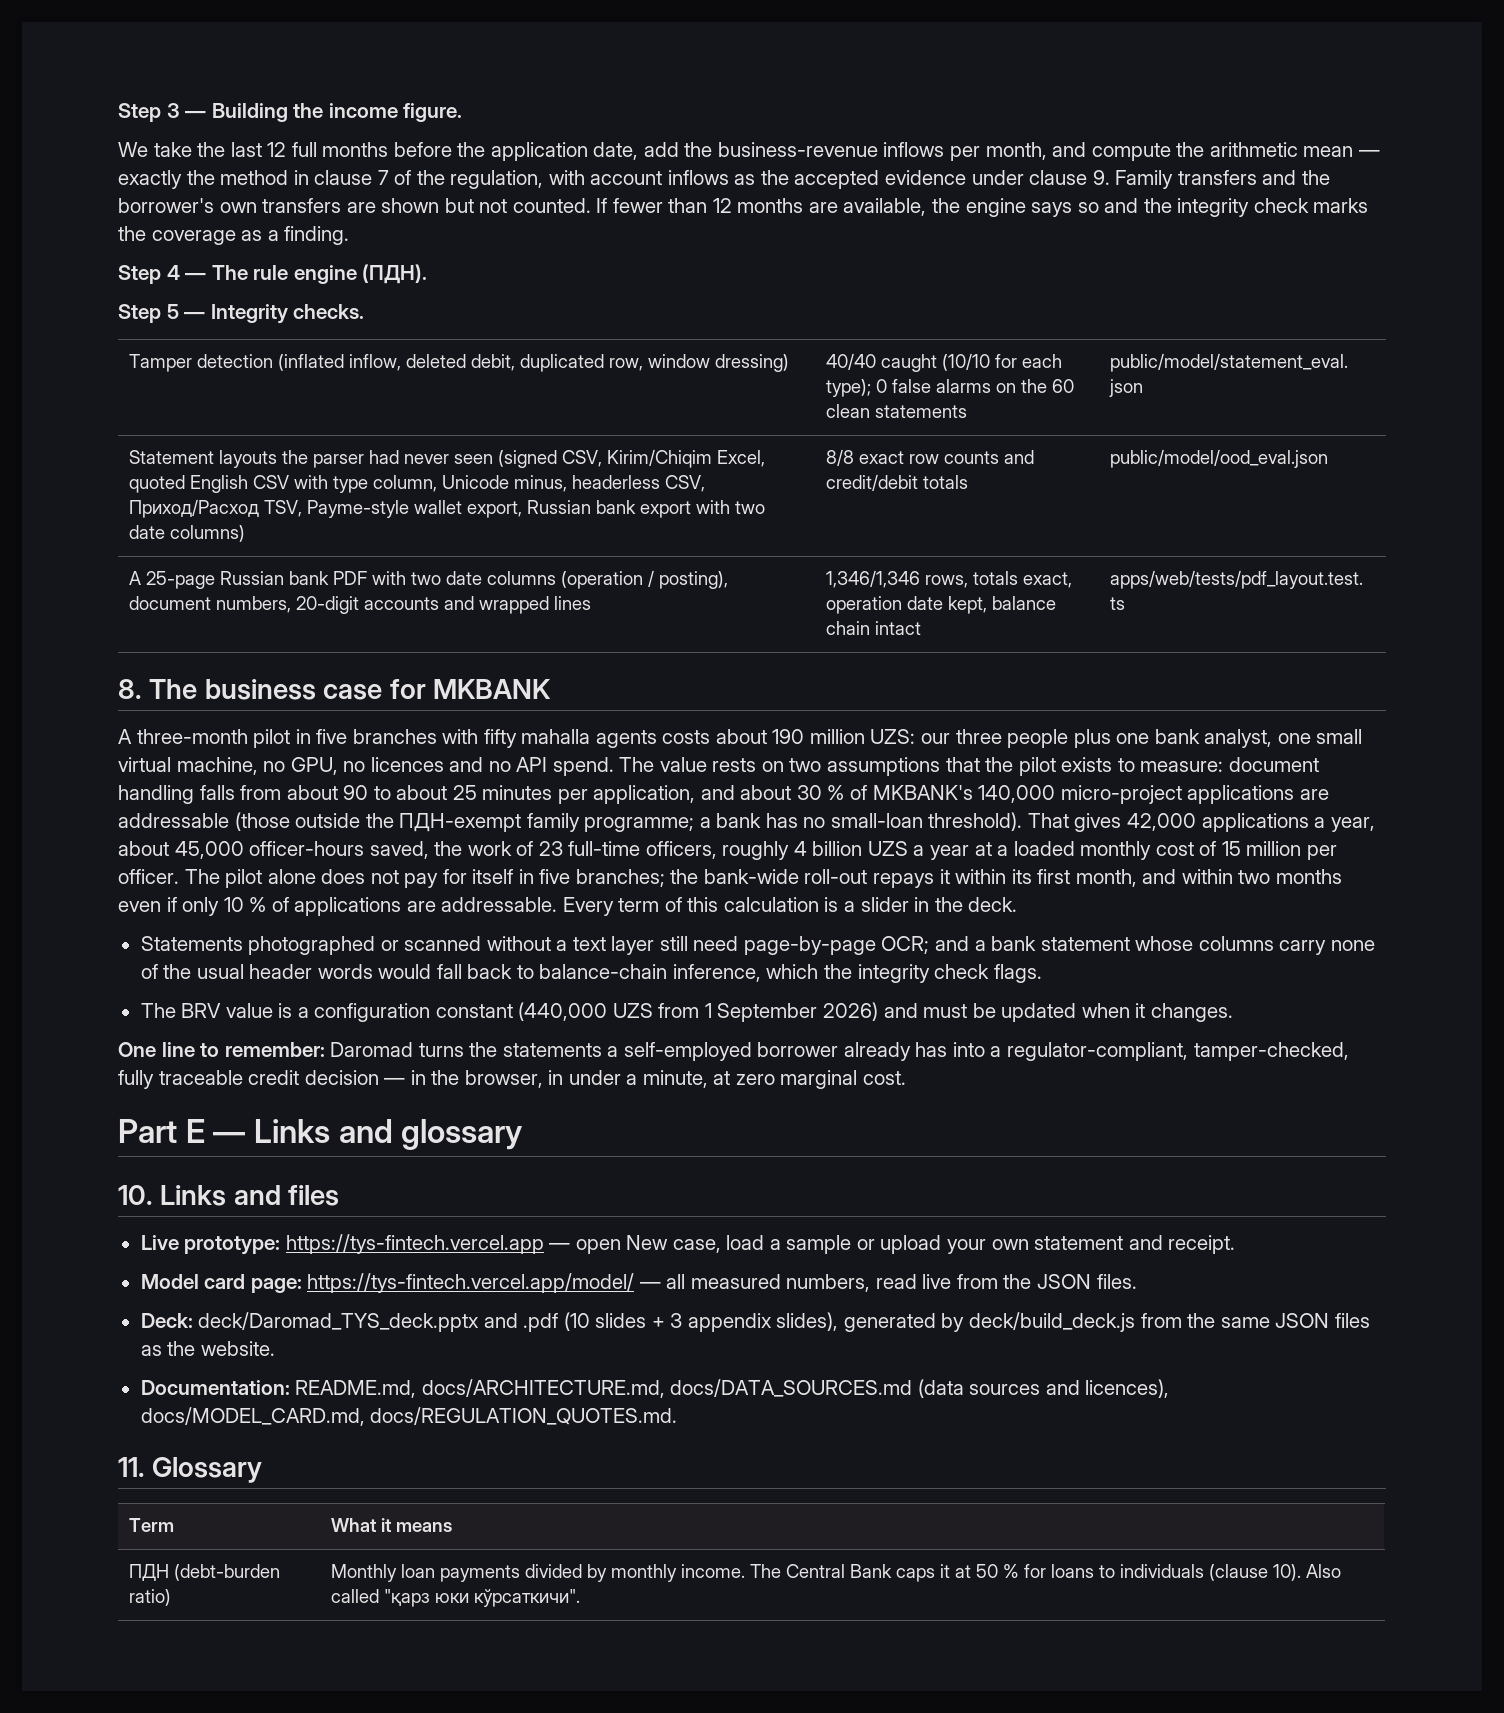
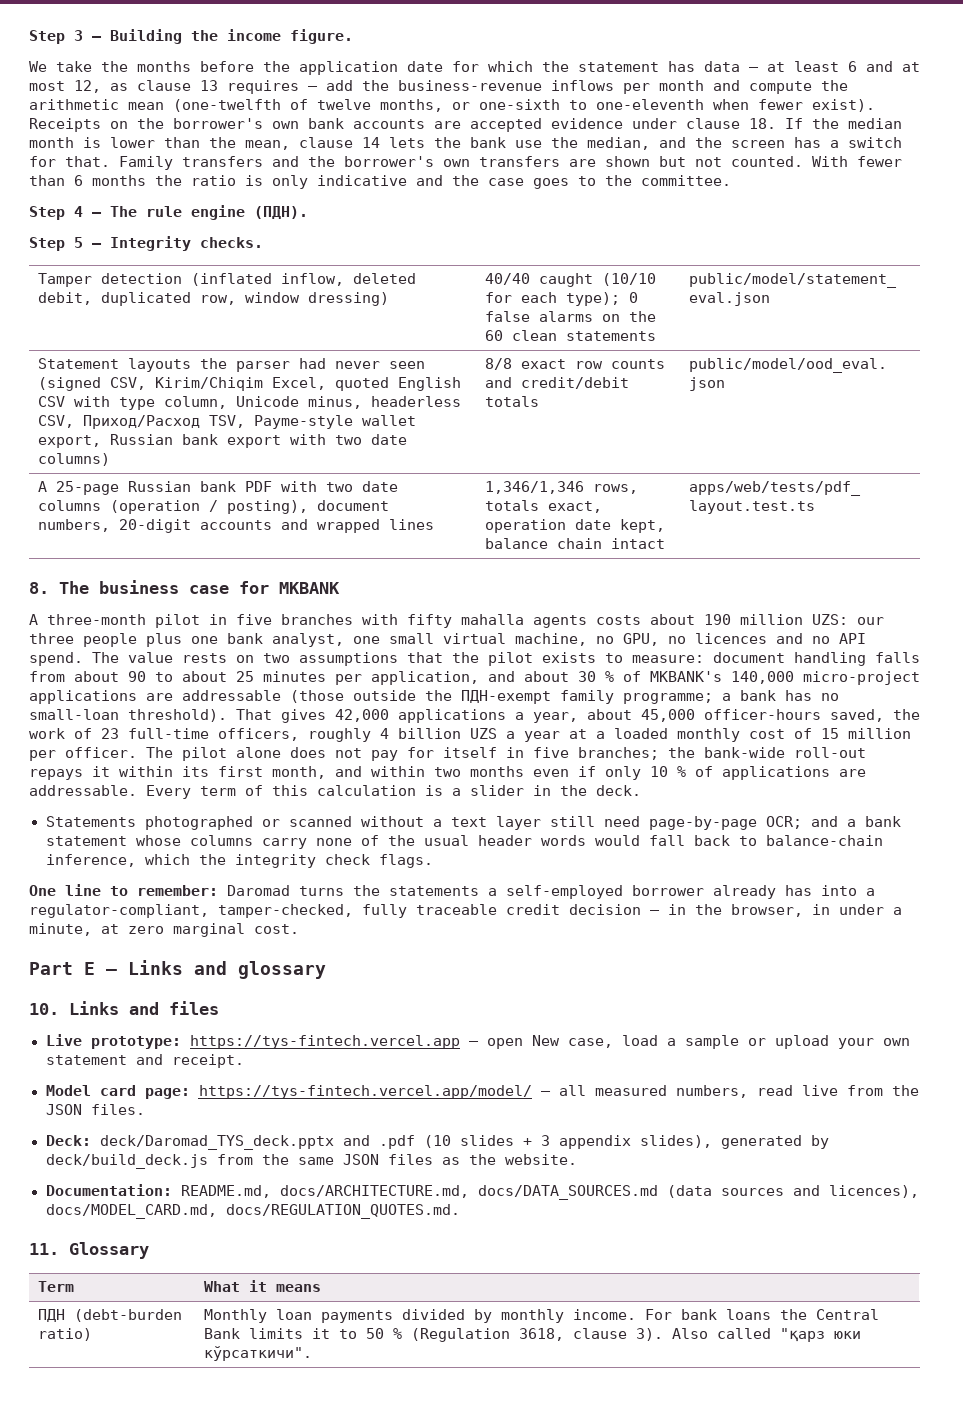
- We take the last 12 full months before the application date, add the business-revenue inflows per month, and compute the arithmetic mean — exactly the method in clause 7 of the regulation, with account inflows as the accepted evidence under clause 9. Family transfers and the borrower's own transfers are shown but not counted.
+ We take the months before the application date for which the statement has data — at least 6 and at most 12, as clause 13 requires — add the business-revenue inflows per month and compute the arithmetic mean (one-twelfth of twelve months, or one-sixth to one-eleventh when fewer exist). Receipts on the borrower's own bank accounts are accepted evidence under clause 18. If the median month is lower than the mean, clause 14 lets the bank use the median, and the screen has a switch for that. Family transfers and the borrower's own transfers are shown but not counted.
- If fewer than 12 months are available, the engine says so and the integrity check marks the coverage as a finding.
+ With fewer than 6 months the ratio is only indicative and the case goes to the committee.
- The BRV value is a configuration constant (440,000 UZS from 1 September 2026) and must be updated when it changes.
- ПДН (debt-burden ratio) | Monthly loan payments divided by monthly income. The Central Bank caps it at 50 % for loans to individuals (clause 10). Also called "қарз юки кўрсаткичи".
+ ПДН (debt-burden ratio) | Monthly loan payments divided by monthly income. For bank loans the Central Bank limits it to 50 % (Regulation 3618, clause 3). Also called "қарз юки кўрсаткичи".

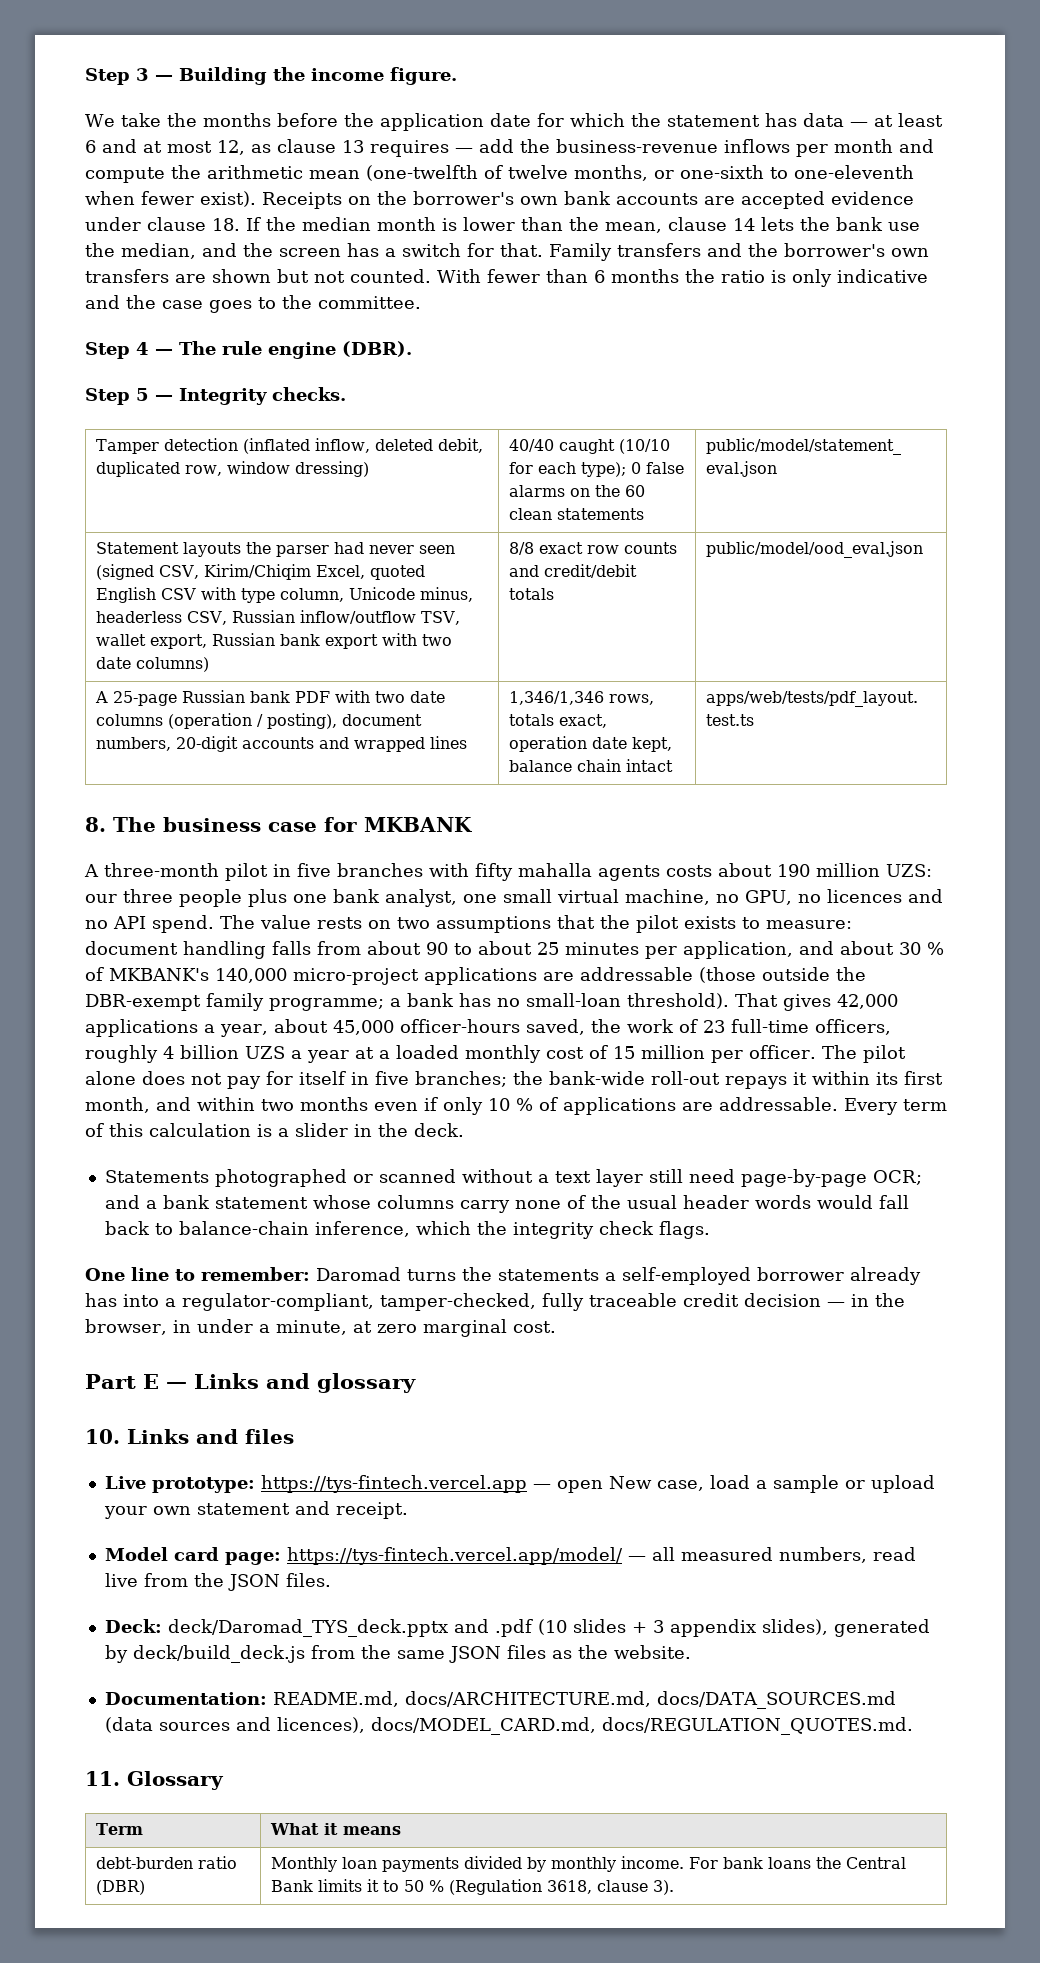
- Step 4 — The rule engine (ПДН).
+ Step 4 — The rule engine (DBR).
- Statement layouts the parser had never seen (signed CSV, Kirim/Chiqim Excel, quoted English CSV with type column, Unicode minus, headerless CSV, Приход/Расход TSV, Payme-style wallet export, Russian bank export with two date columns)
+ Statement layouts the parser had never seen (signed CSV, Kirim/Chiqim Excel, quoted English CSV with type column, Unicode minus, headerless CSV, Russian inflow/outflow TSV, wallet export, Russian bank export with two date columns)
- The value rests on two assumptions that the pilot exists to measure: document handling falls from about 90 to about 25 minutes per application, and about 30 % of MKBANK's 140,000 micro-project applications are addressable (those outside the ПДН-exempt family programme; a bank has no small-loan threshold).
+ The value rests on two assumptions that the pilot exists to measure: document handling falls from about 90 to about 25 minutes per application, and about 30 % of MKBANK's 140,000 micro-project applications are addressable (those outside the DBR-exempt family programme; a bank has no small-loan threshold).
- ПДН (debt-burden ratio) | Monthly loan payments divided by monthly income. For bank loans the Central Bank limits it to 50 % (Regulation 3618, clause 3). Also called "қарз юки кўрсаткичи".
+ debt-burden ratio (DBR) | Monthly loan payments divided by monthly income. For bank loans the Central Bank limits it to 50 % (Regulation 3618, clause 3).

